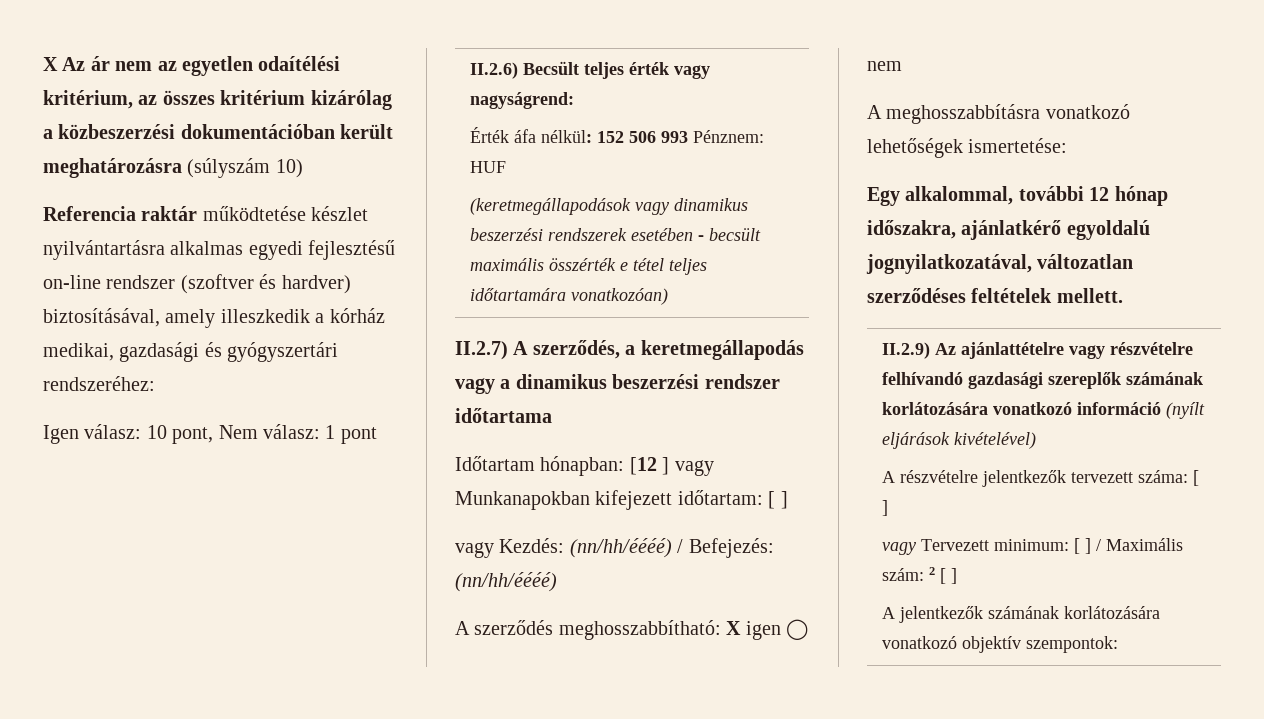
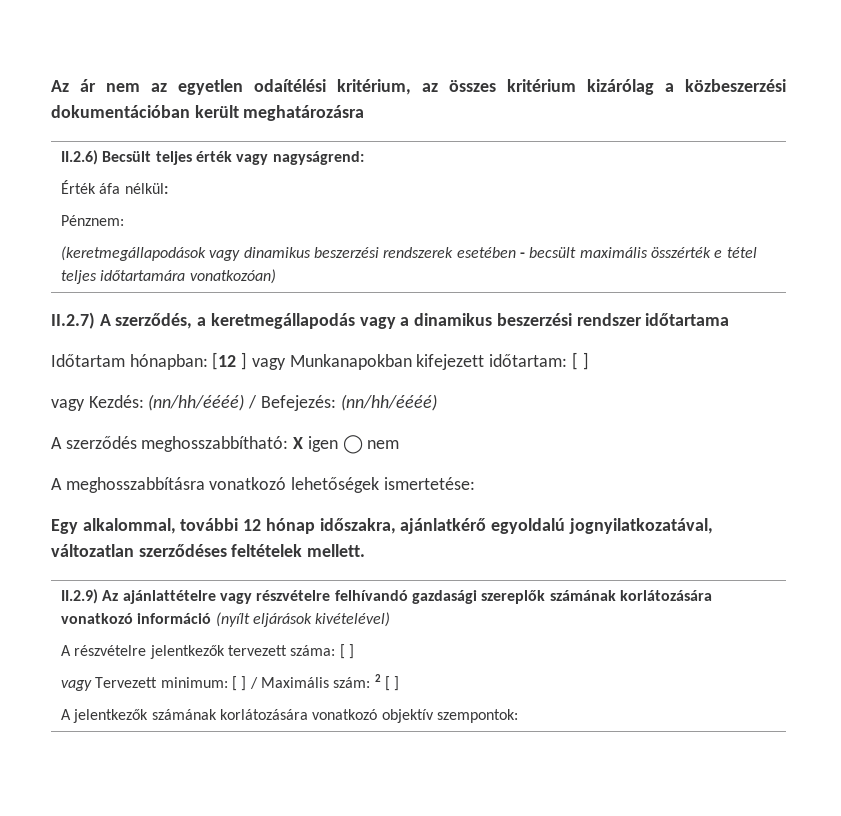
- X Az ár nem az egyetlen odaítélési kritérium, az összes kritérium kizárólag a közbeszerzési dokumentációban került meghatározásra (súlyszám 10)
- Referencia raktár működtetése készlet nyilvántartásra alkalmas egyedi fejlesztésű on-line rendszer (szoftver és hardver) biztosításával, amely illeszkedik a kórház medikai, gazdasági és gyógyszertári rendszeréhez:
- Igen válasz: 10 pont, Nem válasz: 1 pont
+ Az ár nem az egyetlen odaítélési kritérium, az összes kritérium kizárólag a közbeszerzési dokumentációban került meghatározásra
  II.2.6) Becsült teljes érték vagy nagyságrend:
- Érték áfa nélkül: 152 506 993 Pénznem: HUF
+ Érték áfa nélkül:
+ Pénznem:

